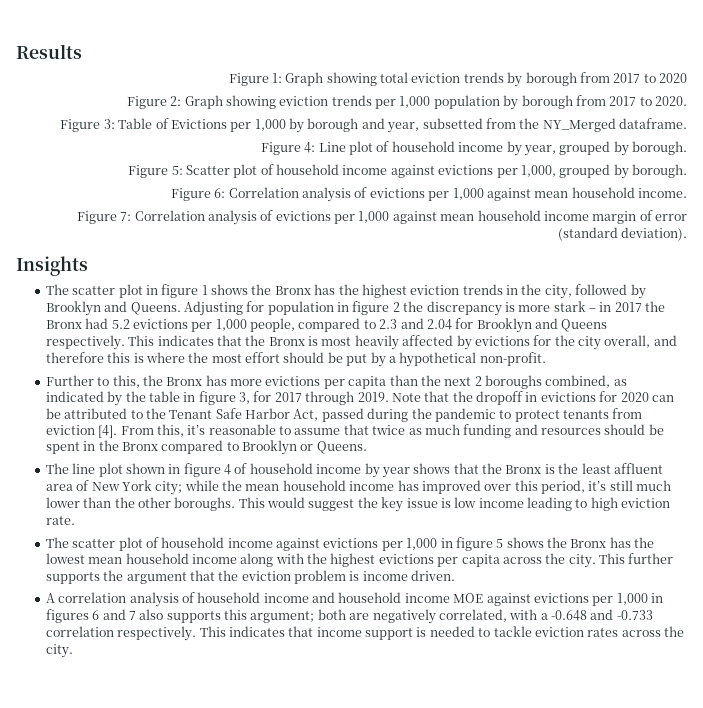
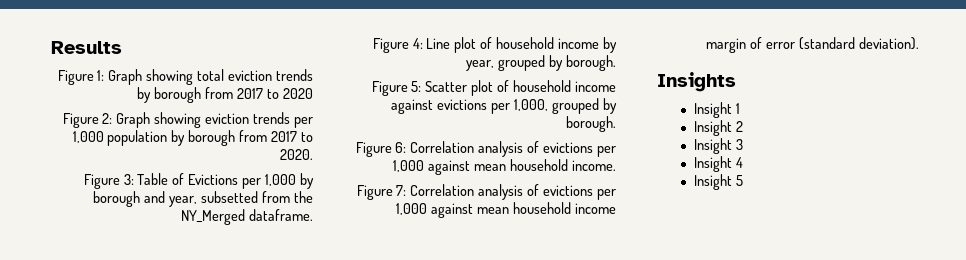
- The scatter plot in figure 1 shows the Bronx has the highest eviction trends in the city, followed by Brooklyn and Queens. Adjusting for population in figure 2 the discrepancy is more stark – in 2017 the Bronx had 5.2 evictions per 1,000 people, compared to 2.3 and 2.04 for Brooklyn and Queens respectively. This indicates that the Bronx is most heavily affected by evictions for the city overall, and therefore this is where the most effort should be put by a hypothetical non-profit.
- Further to this, the Bronx has more evictions per capita than the next 2 boroughs combined, as indicated by the table in figure 3, for 2017 through 2019. Note that the dropoff in evictions for 2020 can be attributed to the Tenant Safe Harbor Act, passed during the pandemic to protect tenants from eviction [4]. From this, it’s reasonable to assume that twice as much funding and resources should be spent in the Bronx compared to Brooklyn or Queens.
- The line plot shown in figure 4 of household income by year shows that the Bronx is the least affluent area of New York city; while the mean household income has improved over this period, it’s still much lower than the other boroughs. This would suggest the key issue is low income leading to high eviction rate.
- The scatter plot of household income against evictions per 1,000 in figure 5 shows the Bronx has the lowest mean household income along with the highest evictions per capita across the city. This further supports the argument that the eviction problem is income driven.
- A correlation analysis of household income and household income MOE against evictions per 1,000 in figures 6 and 7 also supports this argument; both are negatively correlated, with a -0.648 and -0.733 correlation respectively. This indicates that income support is needed to tackle eviction rates across the city.
+ Insight 1
+ Insight 2
+ Insight 3
+ Insight 4
+ Insight 5

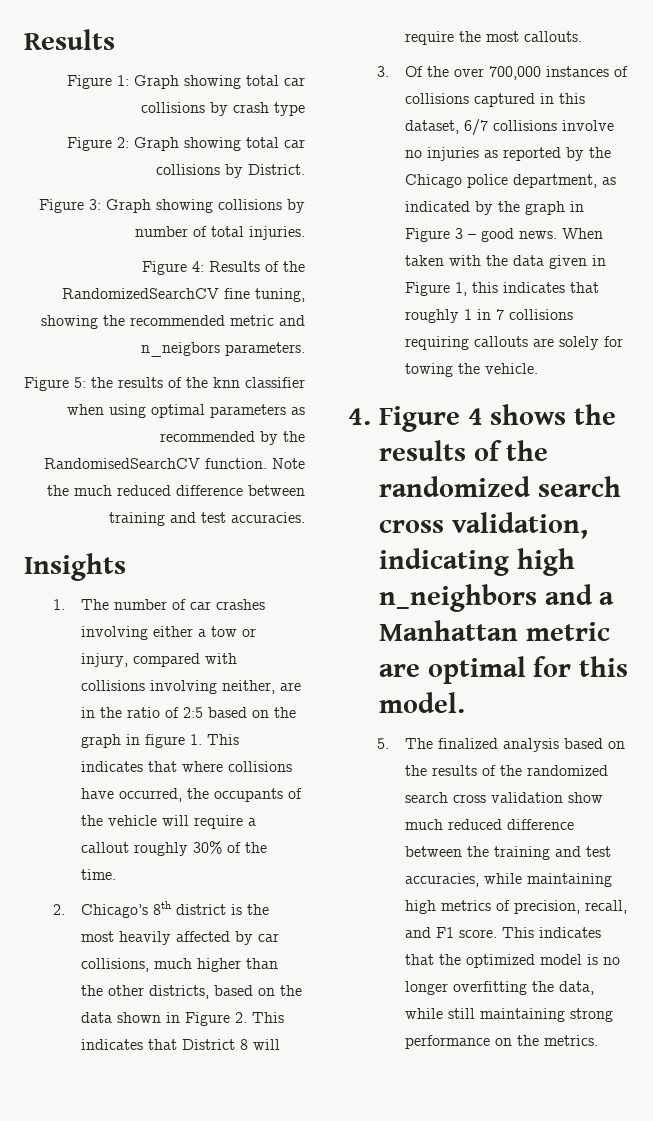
- Figure 1: Graph showing total eviction trends by borough from 2017 to 2020
- Figure 2: Graph showing eviction trends per 1,000 population by borough from 2017 to 2020.
- Figure 3: Table of Evictions per 1,000 by borough and year, subsetted from the NY_Merged dataframe.
- Figure 4: Line plot of household income by year, grouped by borough.
- Figure 5: Scatter plot of household income against evictions per 1,000, grouped by borough.
- Figure 6: Correlation analysis of evictions per 1,000 against mean household income.
- Figure 7: Correlation analysis of evictions per 1,000 against mean household income margin of error (standard deviation).
+ Figure 1: Graph showing total car collisions by crash type
+ Figure 2: Graph showing total car collisions by District.
+ Figure 3: Graph showing collisions by number of total injuries.
+ Figure 4: Results of the RandomizedSearchCV fine tuning, showing the recommended metric and n_neigbors parameters.
+ Figure 5: the results of the knn classifier when using optimal parameters as recommended by the RandomisedSearchCV function. Note the much reduced difference between training and test accuracies.
  Insights
- Insight 1
- Insight 2
- Insight 3
- Insight 4
- Insight 5
+ 1. The number of car crashes involving either a tow or injury, compared with collisions involving neither, are in the ratio of 2:5 based on the graph in figure 1. This indicates that where collisions have occurred, the occupants of the vehicle will require a callout roughly 30% of the time.
+ 2. Chicago’s 8th district is the most heavily affected by car collisions, much higher than the other districts, based on the data shown in Figure 2. This indicates that District 8 will require the most callouts.
+ 3. Of the over 700,000 instances of collisions captured in this dataset, 6/7 collisions involve no injuries as reported by the Chicago police department, as indicated by the graph in Figure 3 – good news. When taken with the data given in Figure 1, this indicates that roughly 1 in 7 collisions requiring callouts are solely for towing the vehicle.
+ 4. Figure 4 shows the results of the randomized search cross validation, indicating high n_neighbors and a Manhattan metric are optimal for this model.
+ 5. The finalized analysis based on the results of the randomized search cross validation show much reduced difference between the training and test accuracies, while maintaining high metrics of precision, recall, and F1 score. This indicates that the optimized model is no longer overfitting the data, while still maintaining strong performance on the metrics.

